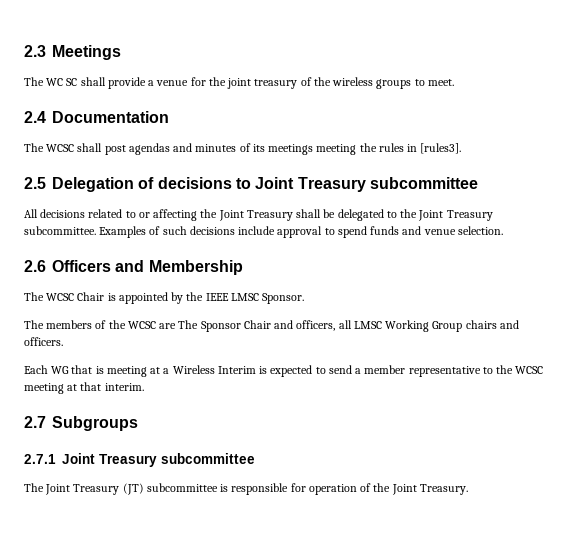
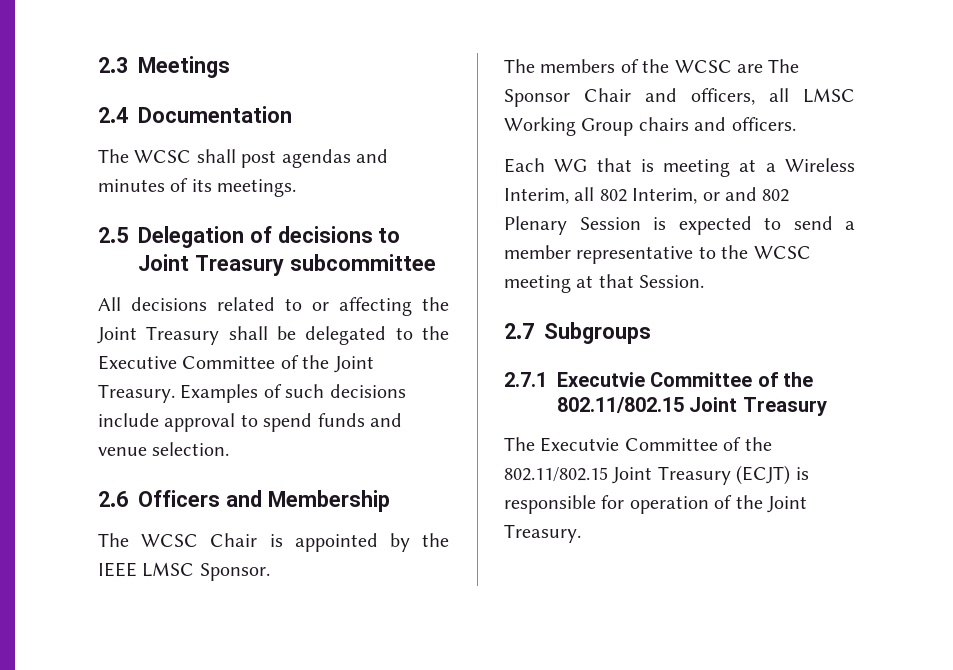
- The WC SC shall provide a venue for the joint treasury of the wireless groups to meet.
- The WCSC shall post agendas and minutes of its meetings meeting the rules in [rules3].
+ The WCSC shall post agendas and minutes of its meetings.
- All decisions related to or affecting the Joint Treasury shall be delegated to the Joint Treasury subcommittee.
+ All decisions related to or affecting the Joint Treasury shall be delegated to the Executive Committee of the Joint Treasury.
- Each WG that is meeting at a Wireless Interim is expected to send a member representative to the WCSC meeting at that interim.
+ Each WG that is meeting at a Wireless Interim, all 802 Interim, or and 802 Plenary Session is expected to send a member representative to the WCSC meeting at that Session.
- 2.7.1 Joint Treasury subcommittee
- The Joint Treasury (JT) subcommittee is responsible for operation of the Joint Treasury.
+ 2.7.1 Executvie Committee of the 802.11/802.15 Joint Treasury
+ The Executvie Committee of the 802.11/802.15 Joint Treasury (ECJT) is responsible for operation of the Joint Treasury.

